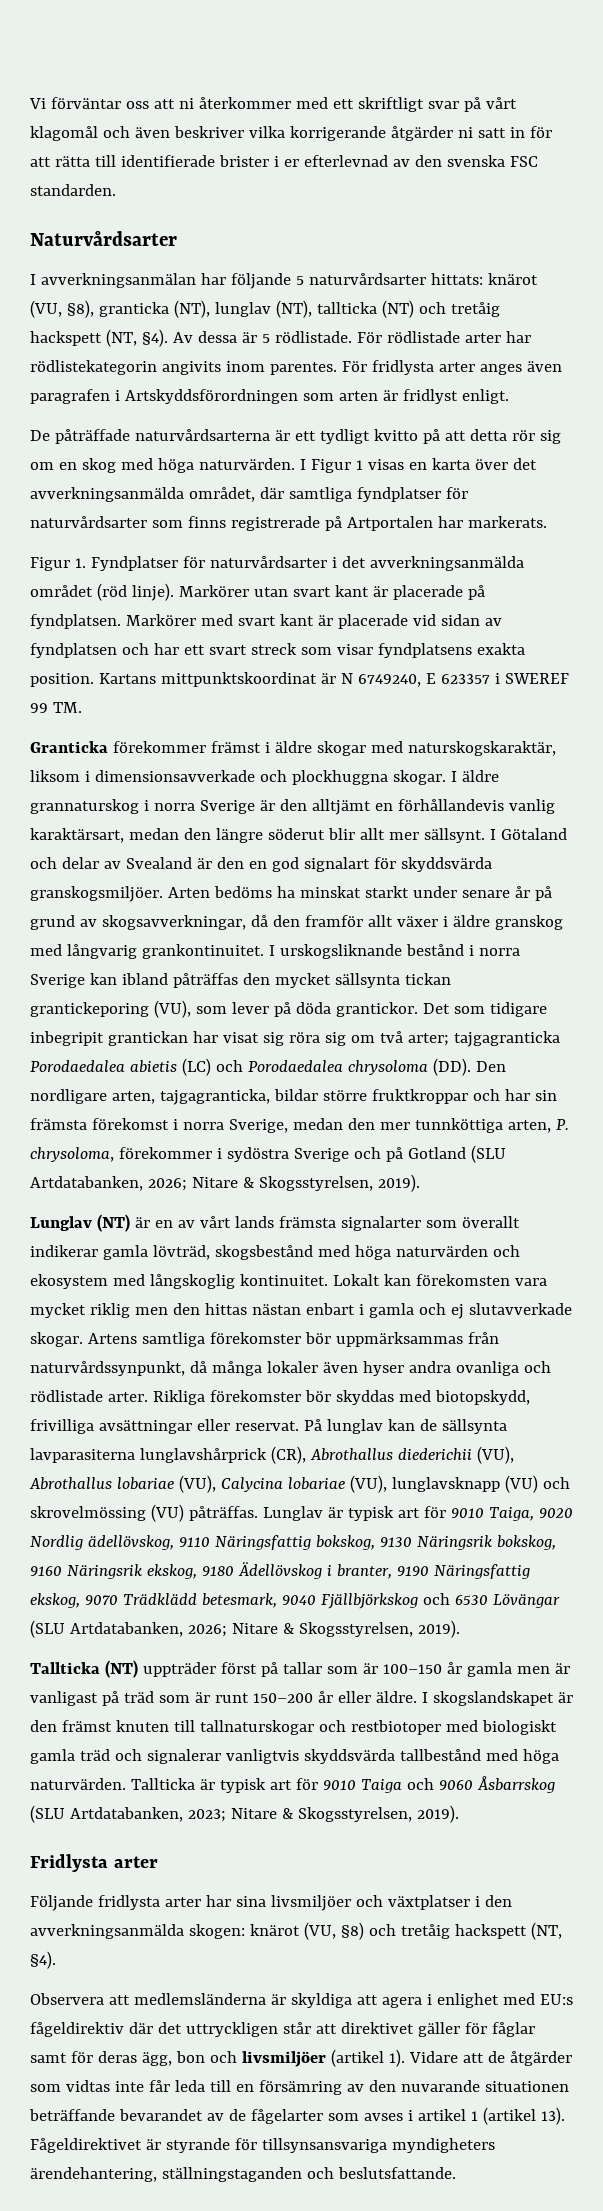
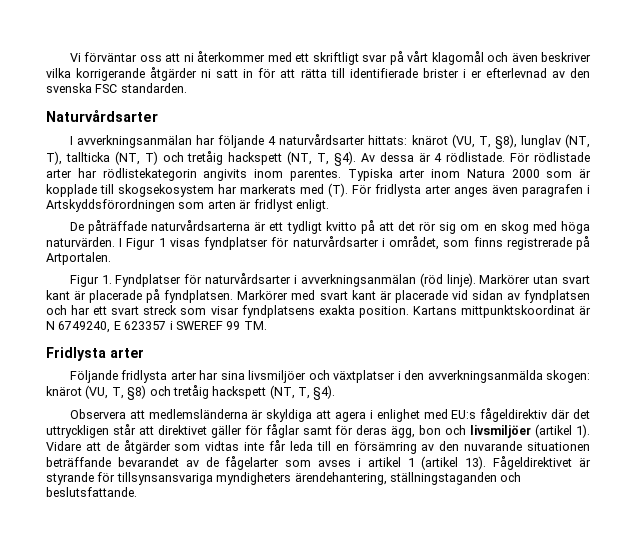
- I avverkningsanmälan har följande 5 naturvårdsarter hittats: knärot (VU, §8), granticka (NT), lunglav (NT), tallticka (NT) och tretåig hackspett (NT, §4).
+ I avverkningsanmälan har följande 4 naturvårdsarter hittats: knärot (VU, T, §8), lunglav (NT, T), tallticka (NT, T) och tretåig hackspett (NT, T, §4).
- Av dessa är 5 rödlistade.
+ Av dessa är 4 rödlistade.
- För fridlysta arter anges även paragrafen i Artskyddsförordningen som arten är fridlyst enligt.
+ Typiska arter inom Natura 2000 som är kopplade till skogsekosystem har markerats med (T). För fridlysta arter anges även paragrafen i Artskyddsförordningen som arten är fridlyst enligt.
- De påträffade naturvårdsarterna är ett tydligt kvitto på att detta rör sig om en skog med höga naturvärden.
+ De påträffade naturvårdsarterna är ett tydligt kvitto på att det rör sig om en skog med höga naturvärden.
- I Figur 1 visas en karta över det avverkningsanmälda området, där samtliga fyndplatser för naturvårdsarter som finns registrerade på Artportalen har markerats.
+ I Figur 1 visas fyndplatser för naturvårdsarter i området, som finns registrerade på Artportalen.
- Figur 1. Fyndplatser för naturvårdsarter i det avverkningsanmälda området (röd linje).
+ Figur 1. Fyndplatser för naturvårdsarter i avverkningsanmälan (röd linje).
- Granticka förekommer främst i äldre skogar med naturskogskaraktär, liksom i dimensionsavverkade och plockhuggna skogar. I äldre grannaturskog i norra Sverige är den alltjämt en förhållandevis vanlig karaktärsart, medan den längre söderut blir allt mer sällsynt. I Götaland och delar av Svealand är den en god signalart för skyddsvärda granskogsmiljöer. Arten bedöms ha minskat starkt under senare år på grund av skogsavverkningar, då den framför allt växer i äldre granskog med långvarig grankontinuitet. I urskogsliknande bestånd i norra Sverige kan ibland påträffas den mycket sällsynta tickan grantickeporing (VU), som lever på döda grantickor. Det som tidigare inbegripit grantickan har visat sig röra sig om två arter; tajgagranticka Porodaedalea abietis (LC) och Porodaedalea chrysoloma (DD). Den nordligare arten, tajgagranticka, bildar större fruktkroppar och har sin främsta förekomst i norra Sverige, medan den mer tunnköttiga arten, P. chrysoloma, förekommer i sydöstra Sverige och på Gotland (SLU Artdatabanken, 2026; Nitare & Skogsstyrelsen, 2019).
- Lunglav (NT) är en av vårt lands främsta signalarter som överallt indikerar gamla lövträd, skogsbestånd med höga naturvärden och ekosystem med långskoglig kontinuitet. Lokalt kan förekomsten vara mycket riklig men den hittas nästan enbart i gamla och ej slutavverkade skogar. Artens samtliga förekomster bör uppmärksammas från naturvårdssynpunkt, då många lokaler även hyser andra ovanliga och rödlistade arter. Rikliga förekomster bör skyddas med biotopskydd, frivilliga avsättningar eller reservat. På lunglav kan de sällsynta lavparasiterna lunglavshårprick (CR), Abrothallus diederichii (VU), Abrothallus lobariae (VU), Calycina lobariae (VU), lunglavsknapp (VU) och skrovelmössing (VU) påträffas. Lunglav är typisk art för 9010 Taiga, 9020 Nordlig ädellövskog, 9110 Näringsfattig bokskog, 9130 Näringsrik bokskog, 9160 Näringsrik ekskog, 9180 Ädellövskog i branter, 9190 Näringsfattig ekskog, 9070 Trädklädd betesmark, 9040 Fjällbjörkskog och 6530 Lövängar (SLU Artdatabanken, 2026; Nitare & Skogsstyrelsen, 2019).
- Tallticka (NT) uppträder först på tallar som är 100–150 år gamla men är vanligast på träd som är runt 150–200 år eller äldre. I skogslandskapet är den främst knuten till tallnaturskogar och restbiotoper med biologiskt gamla träd och signalerar vanligtvis skyddsvärda tallbestånd med höga naturvärden. Tallticka är typisk art för 9010 Taiga och 9060 Åsbarrskog (SLU Artdatabanken, 2023; Nitare & Skogsstyrelsen, 2019).
- Följande fridlysta arter har sina livsmiljöer och växtplatser i den avverkningsanmälda skogen: knärot (VU, §8) och tretåig hackspett (NT, §4).
+ Följande fridlysta arter har sina livsmiljöer och växtplatser i den avverkningsanmälda skogen: knärot (VU, T, §8) och tretåig hackspett (NT, T, §4).

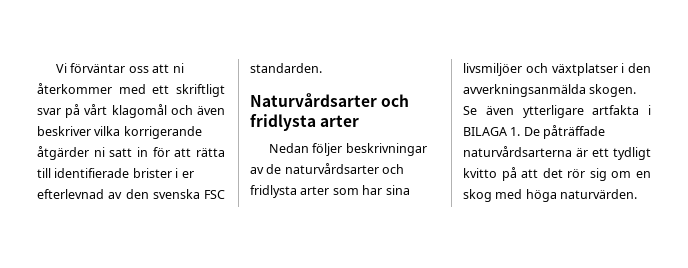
- Naturvårdsarter
- I avverkningsanmälan har följande 4 naturvårdsarter hittats: knärot (VU, T, §8), lunglav (NT, T), tallticka (NT, T) och tretåig hackspett (NT, T, §4). Av dessa är 4 rödlistade. För rödlistade arter har rödlistekategorin angivits inom parentes. Typiska arter inom Natura 2000 som är kopplade till skogsekosystem har markerats med (T). För fridlysta arter anges även paragrafen i Artskyddsförordningen som arten är fridlyst enligt.
- De påträffade naturvårdsarterna är ett tydligt kvitto på att det rör sig om en skog med höga naturvärden. I Figur 1 visas fyndplatser för naturvårdsarter i området, som finns registrerade på Artportalen.
- Figur 1. Fyndplatser för naturvårdsarter i avverkningsanmälan (röd linje). Markörer utan svart kant är placerade på fyndplatsen. Markörer med svart kant är placerade vid sidan av fyndplatsen och har ett svart streck som visar fyndplatsens exakta position. Kartans mittpunktskoordinat är N 6749240, E 623357 i SWEREF 99 TM.
- Fridlysta arter
- Följande fridlysta arter har sina livsmiljöer och växtplatser i den avverkningsanmälda skogen: knärot (VU, T, §8) och tretåig hackspett (NT, T, §4).
- Observera att medlemsländerna är skyldiga att agera i enlighet med EU:s fågeldirektiv där det uttryckligen står att direktivet gäller för fåglar samt för deras ägg, bon och livsmiljöer (artikel 1). Vidare att de åtgärder som vidtas inte får leda till en försämring av den nuvarande situationen beträffande bevarandet av de fågelarter som avses i artikel 1 (artikel 13). Fågeldirektivet är styrande för tillsynsansvariga myndigheters ärendehantering, ställningstaganden och beslutsfattande.
+ Naturvårdsarter och fridlysta arter
+ Nedan följer beskrivningar av de naturvårdsarter och fridlysta arter som har sina livsmiljöer och växtplatser i den avverkningsanmälda skogen. Se även ytterligare artfakta i BILAGA 1. De påträffade naturvårdsarterna är ett tydligt kvitto på att det rör sig om en skog med höga naturvärden.

